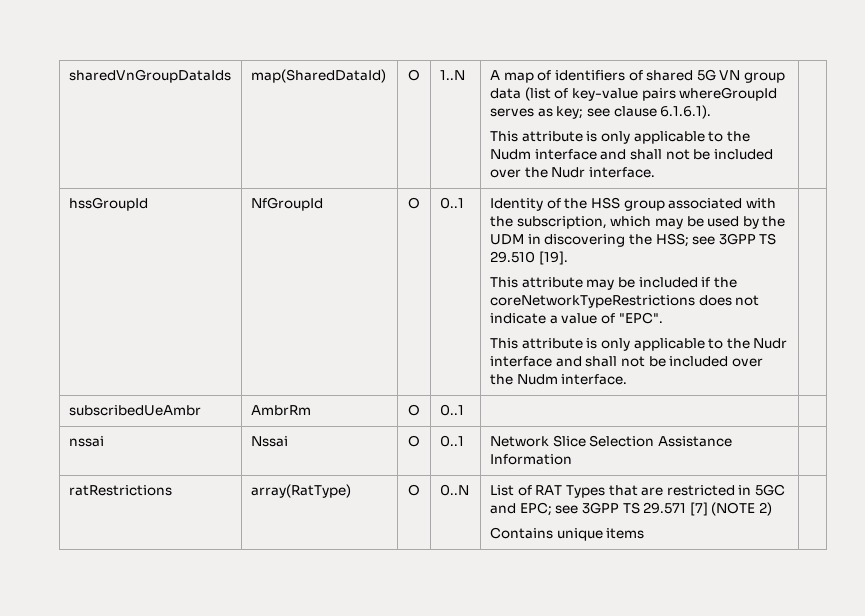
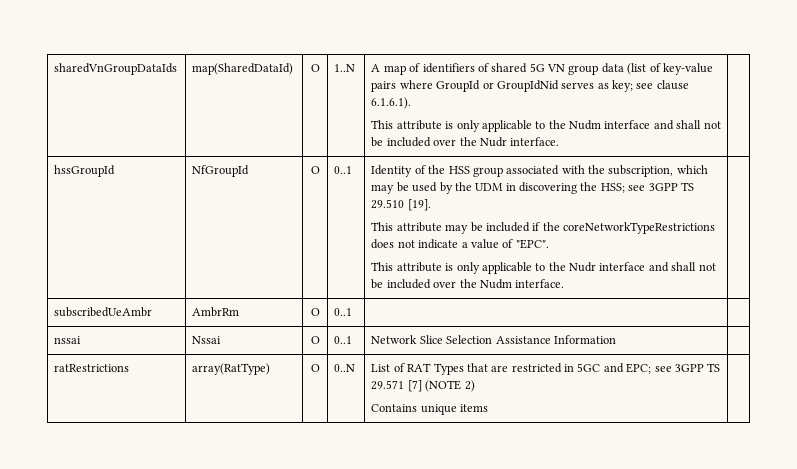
- A map of identifiers of shared 5G VN group data (list of key-value pairs whereGroupId serves as key; see clause 6.1.6.1).
+ A map of identifiers of shared 5G VN group data (list of key-value pairs where GroupId or GroupIdNid serves as key; see clause 6.1.6.1).

